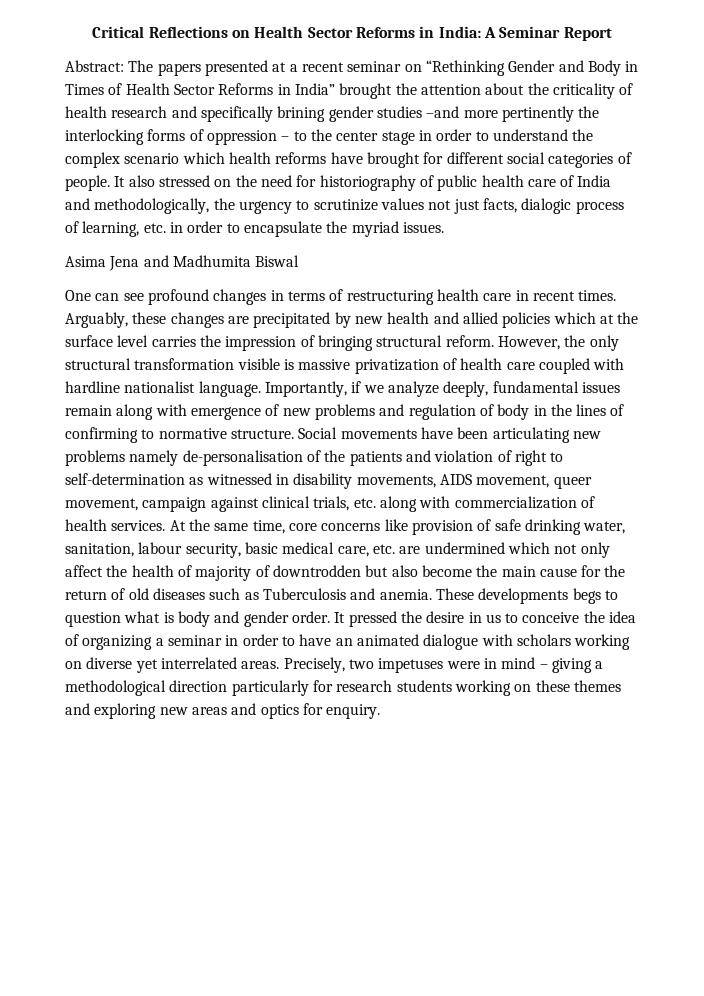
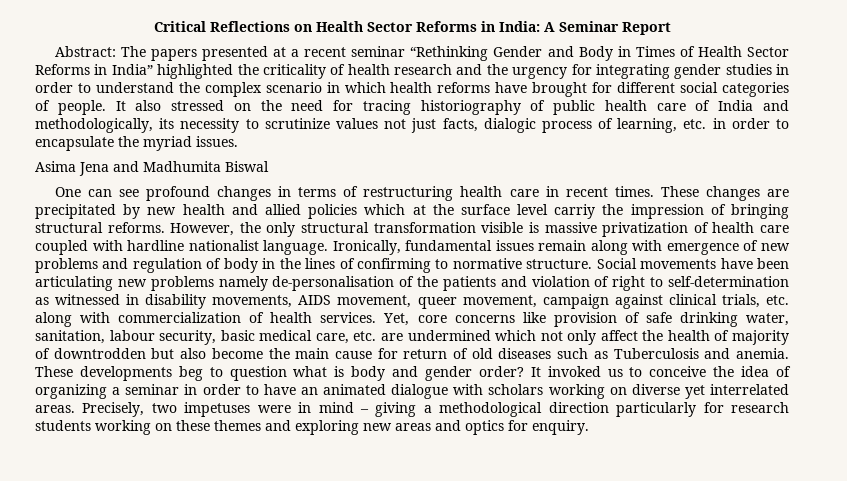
- Abstract: The papers presented at a recent seminar on “Rethinking Gender and Body in Times of Health Sector Reforms in India” brought the attention about the criticality of health research and specifically brining gender studies –and more pertinently the interlocking forms of oppression – to the center stage in order to understand the complex scenario which health reforms have brought for different social categories of people.
+ Abstract: The papers presented at a recent seminar “Rethinking Gender and Body in Times of Health Sector Reforms in India” highlighted the criticality of health research and the urgency for integrating gender studies in order to understand the complex scenario in which health reforms have brought for different social categories of people.
- It also stressed on the need for historiography of public health care of India and methodologically, the urgency to scrutinize values not just facts, dialogic process of learning, etc. in order to encapsulate the myriad issues.
+ It also stressed on the need for tracing historiography of public health care of India and methodologically, its necessity to scrutinize values not just facts, dialogic process of learning, etc. in order to encapsulate the myriad issues.
- Arguably, these changes are precipitated by new health and allied policies which at the surface level carries the impression of bringing structural reform.
+ These changes are precipitated by new health and allied policies which at the surface level carriy the impression of bringing structural reforms.
- Importantly, if we analyze deeply, fundamental issues remain along with emergence of new problems and regulation of body in the lines of confirming to normative structure.
+ Ironically, fundamental issues remain along with emergence of new problems and regulation of body in the lines of confirming to normative structure.
- At the same time, core concerns like provision of safe drinking water, sanitation, labour security, basic medical care, etc. are undermined which not only affect the health of majority of downtrodden but also become the main cause for the return of old diseases such as Tuberculosis and anemia.
+ Yet, core concerns like provision of safe drinking water, sanitation, labour security, basic medical care, etc. are undermined which not only affect the health of majority of downtrodden but also become the main cause for return of old diseases such as Tuberculosis and anemia.
- These developments begs to question what is body and gender order. It pressed the desire in us to conceive the idea of organizing a seminar in order to have an animated dialogue with scholars working on diverse yet interrelated areas.
+ These developments beg to question what is body and gender order? It invoked us to conceive the idea of organizing a seminar in order to have an animated dialogue with scholars working on diverse yet interrelated areas.

